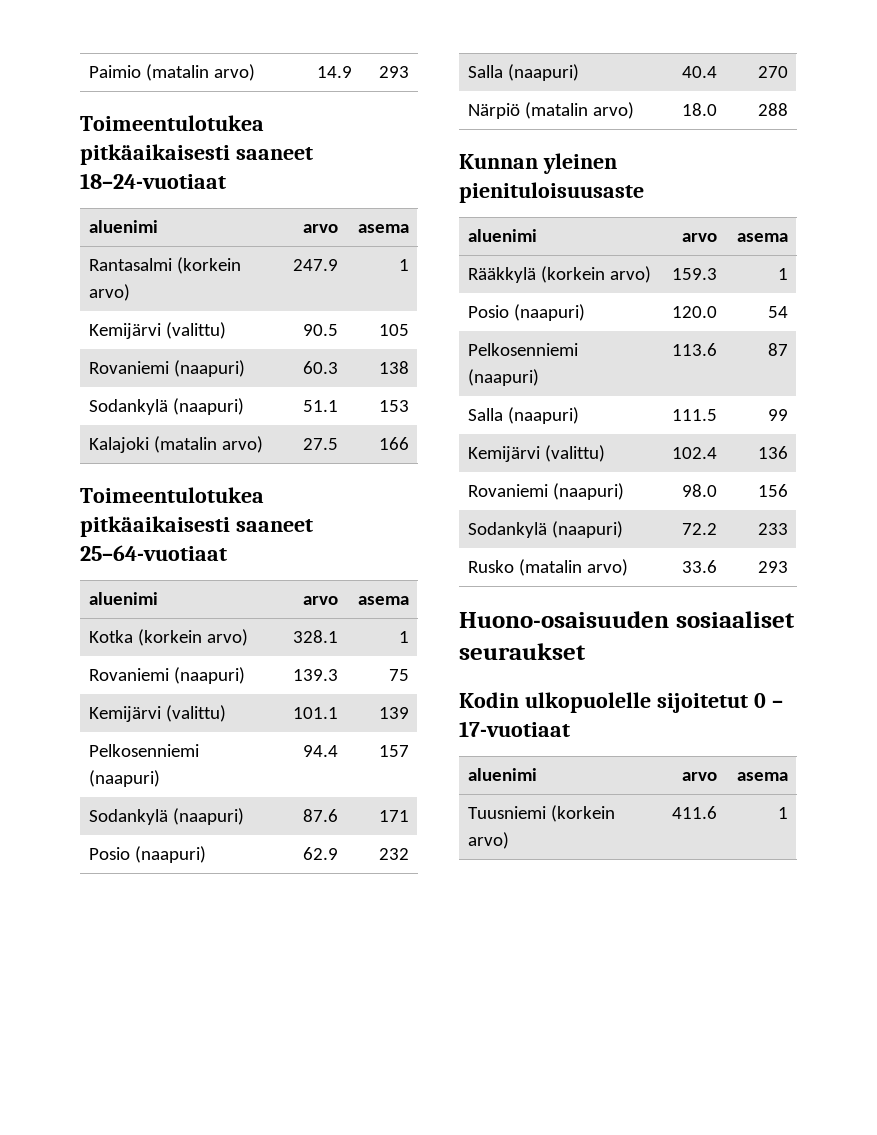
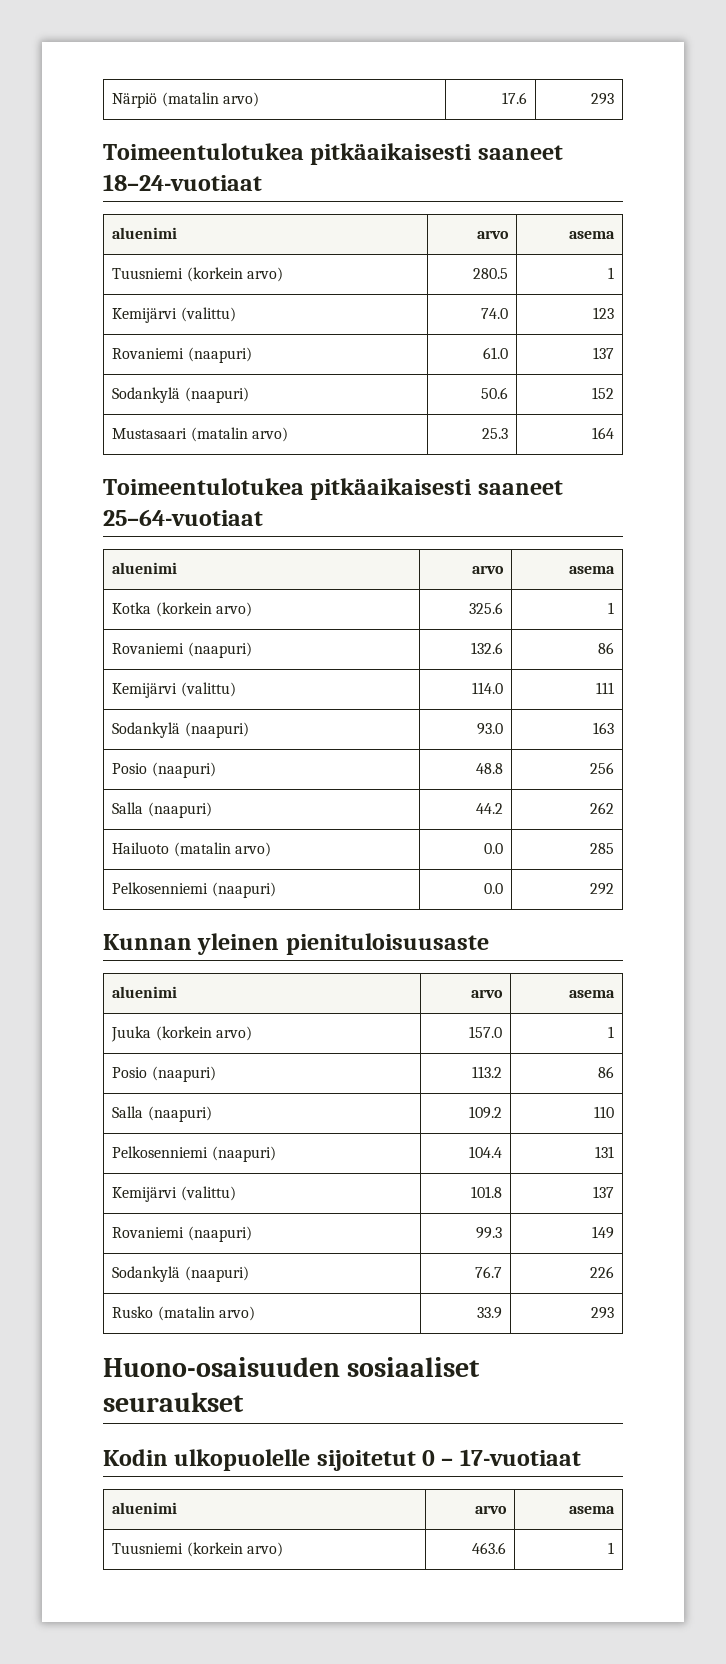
- Paimio (matalin arvo) | 14.9 | 293
+ Närpiö (matalin arvo) | 17.6 | 293
- Rantasalmi (korkein arvo) | 247.9 | 1
+ Tuusniemi (korkein arvo) | 280.5 | 1
- Kemijärvi (valittu) | 90.5 | 105
- Rovaniemi (naapuri) | 60.3 | 138
- Sodankylä (naapuri) | 51.1 | 153
- Kalajoki (matalin arvo) | 27.5 | 166
+ Kemijärvi (valittu) | 74.0 | 123
+ Rovaniemi (naapuri) | 61.0 | 137
+ Sodankylä (naapuri) | 50.6 | 152
+ Mustasaari (matalin arvo) | 25.3 | 164
- Kotka (korkein arvo) | 328.1 | 1
+ Kotka (korkein arvo) | 325.6 | 1
- Rovaniemi (naapuri) | 139.3 | 75
- Kemijärvi (valittu) | 101.1 | 139
- Pelkosenniemi (naapuri) | 94.4 | 157
- Sodankylä (naapuri) | 87.6 | 171
- Posio (naapuri) | 62.9 | 232
- Salla (naapuri) | 40.4 | 270
- Närpiö (matalin arvo) | 18.0 | 288
+ Rovaniemi (naapuri) | 132.6 | 86
+ Kemijärvi (valittu) | 114.0 | 111
+ Sodankylä (naapuri) | 93.0 | 163
+ Posio (naapuri) | 48.8 | 256
+ Salla (naapuri) | 44.2 | 262
+ Hailuoto (matalin arvo) | 0.0 | 285
+ Pelkosenniemi (naapuri) | 0.0 | 292
- Rääkkylä (korkein arvo) | 159.3 | 1
+ Juuka (korkein arvo) | 157.0 | 1
- Posio (naapuri) | 120.0 | 54
- Pelkosenniemi (naapuri) | 113.6 | 87
- Salla (naapuri) | 111.5 | 99
- Kemijärvi (valittu) | 102.4 | 136
- Rovaniemi (naapuri) | 98.0 | 156
- Sodankylä (naapuri) | 72.2 | 233
+ Posio (naapuri) | 113.2 | 86
+ Salla (naapuri) | 109.2 | 110
+ Pelkosenniemi (naapuri) | 104.4 | 131
+ Kemijärvi (valittu) | 101.8 | 137
+ Rovaniemi (naapuri) | 99.3 | 149
+ Sodankylä (naapuri) | 76.7 | 226
- Rusko (matalin arvo) | 33.6 | 293
+ Rusko (matalin arvo) | 33.9 | 293
- Tuusniemi (korkein arvo) | 411.6 | 1
+ Tuusniemi (korkein arvo) | 463.6 | 1

